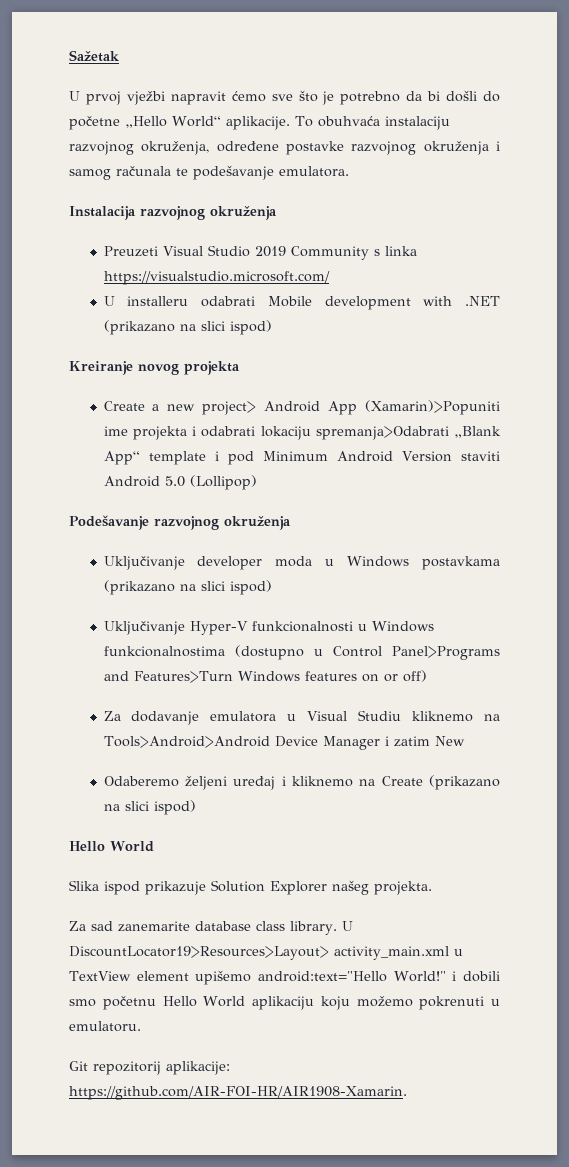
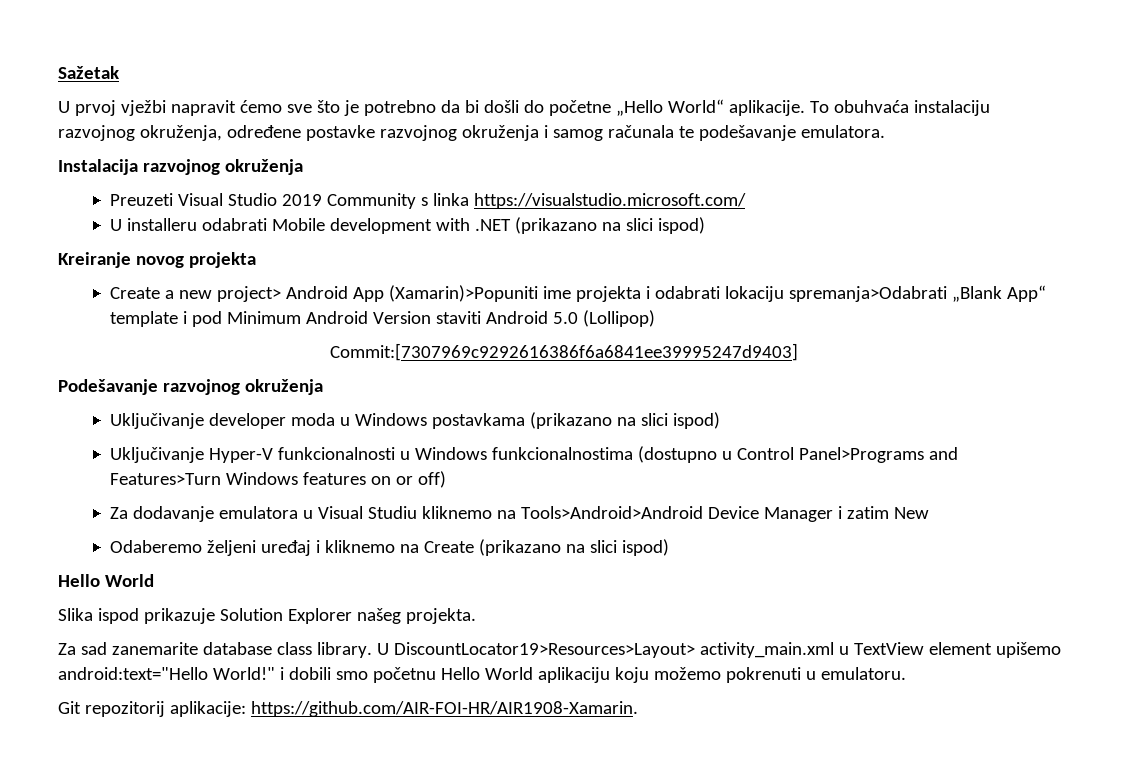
+ Commit:[7307969c9292616386f6a6841ee39995247d9403]

